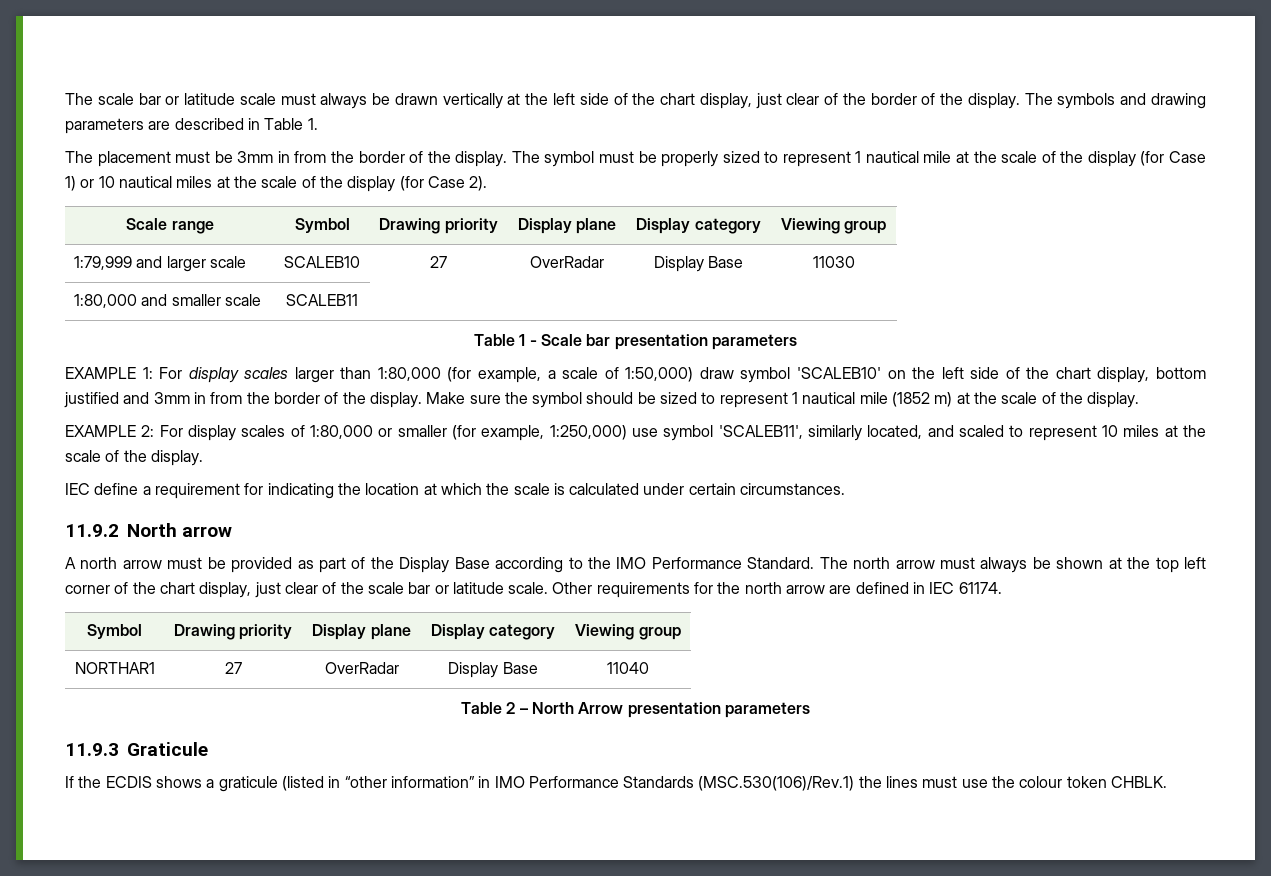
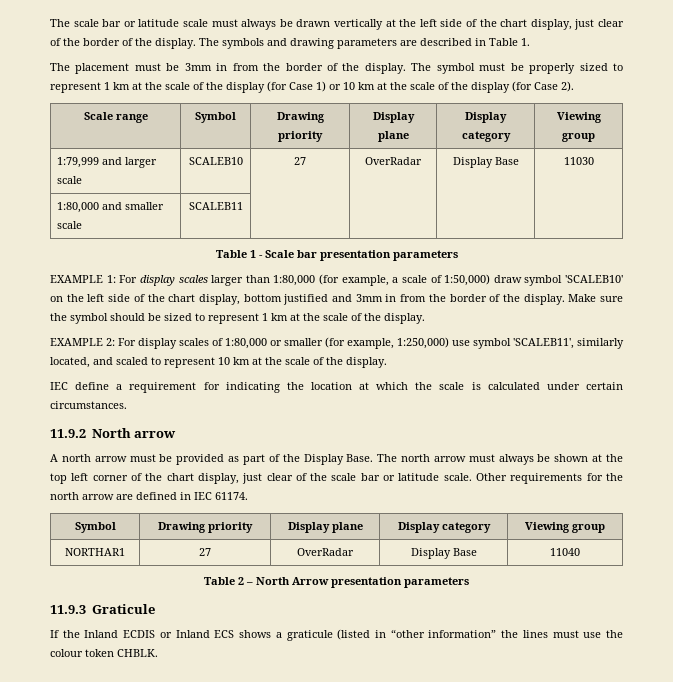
- The symbol must be properly sized to represent 1 nautical mile at the scale of the display (for Case 1) or 10 nautical miles at the scale of the display (for Case 2).
+ The symbol must be properly sized to represent 1 km at the scale of the display (for Case 1) or 10 km at the scale of the display (for Case 2).
- Make sure the symbol should be sized to represent 1 nautical mile (1852 m) at the scale of the display.
+ Make sure the symbol should be sized to represent 1 km at the scale of the display.
- EXAMPLE 2: For display scales of 1:80,000 or smaller (for example, 1:250,000) use symbol 'SCALEB11', similarly located, and scaled to represent 10 miles at the scale of the display.
+ EXAMPLE 2: For display scales of 1:80,000 or smaller (for example, 1:250,000) use symbol 'SCALEB11', similarly located, and scaled to represent 10 km at the scale of the display.
- A north arrow must be provided as part of the Display Base according to the IMO Performance Standard.
+ A north arrow must be provided as part of the Display Base.
- If the ECDIS shows a graticule (listed in “other information” in IMO Performance Standards (MSC.530(106)/Rev.1) the lines must use the colour token CHBLK.
+ If the Inland ECDIS or Inland ECS shows a graticule (listed in “other information” the lines must use the colour token CHBLK.

